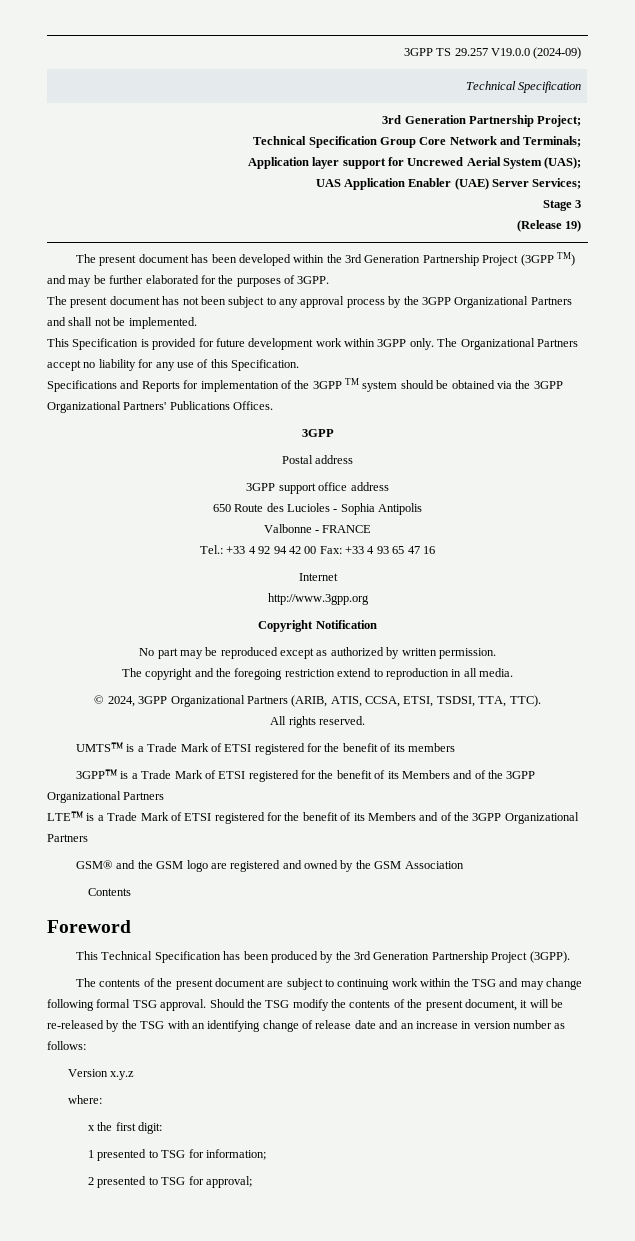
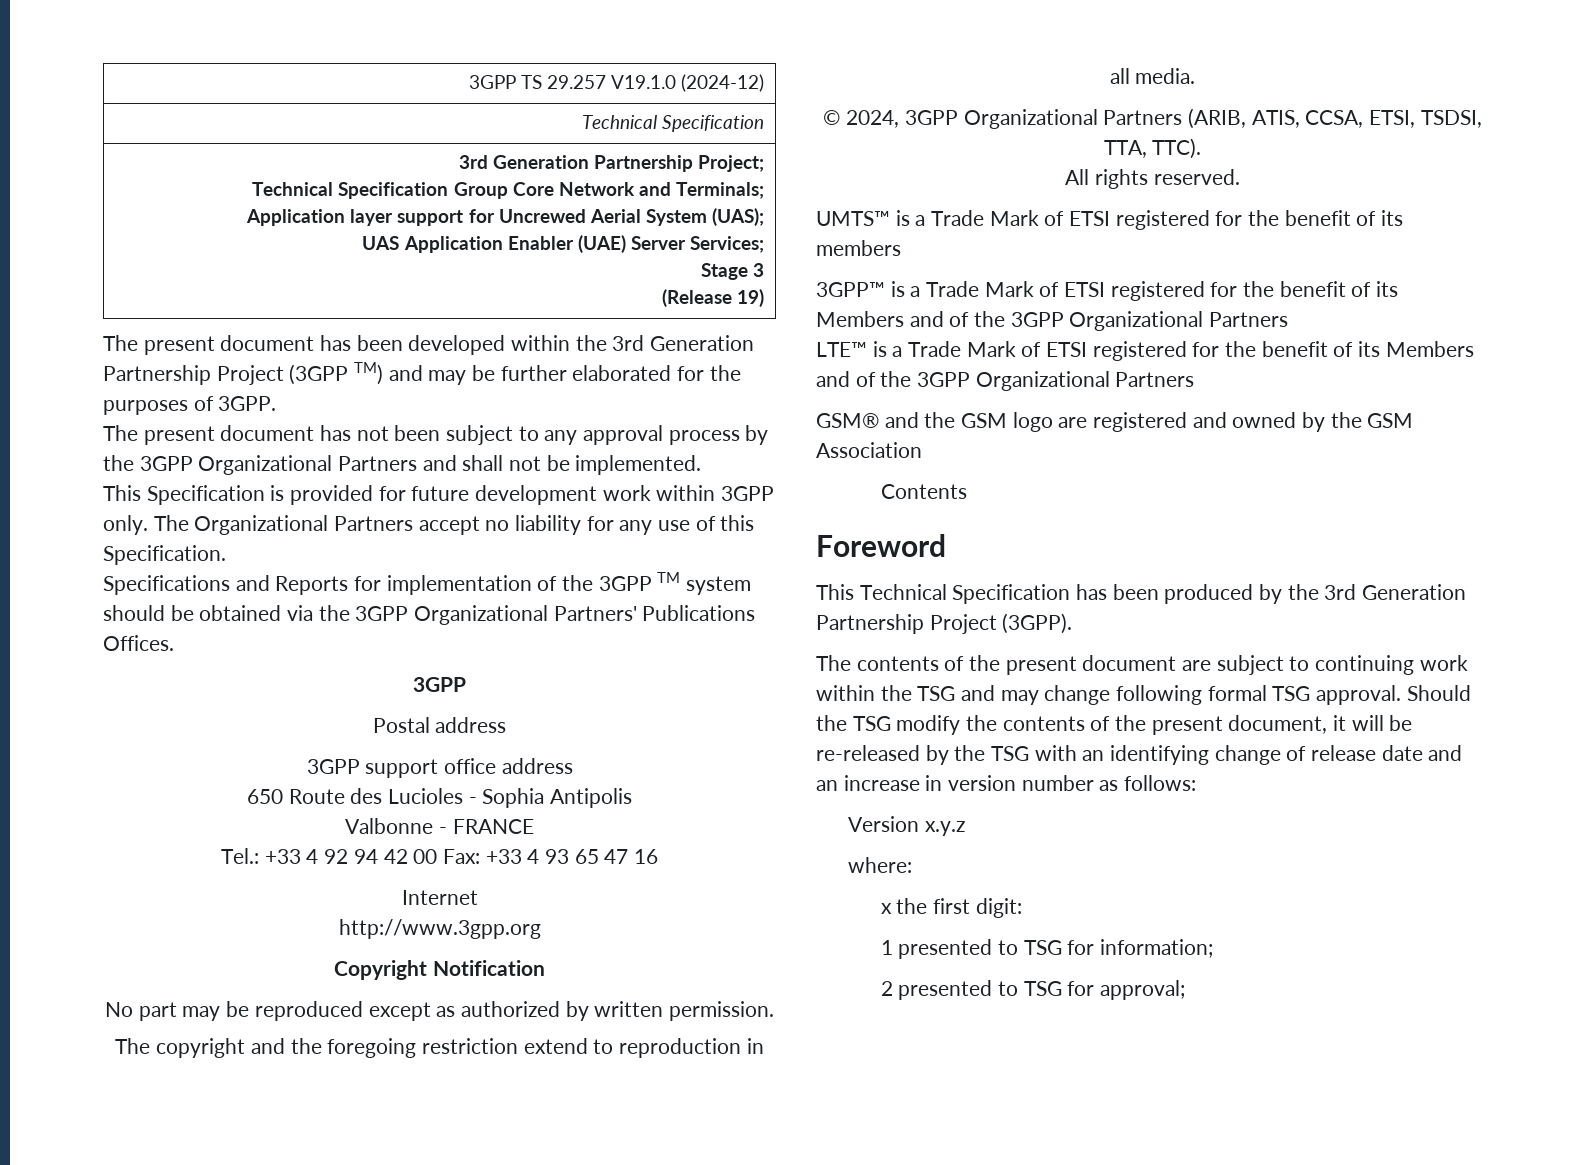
- 3GPP TS 29.257 V19.0.0 (2024-09)
+ 3GPP TS 29.257 V19.1.0 (2024-12)

